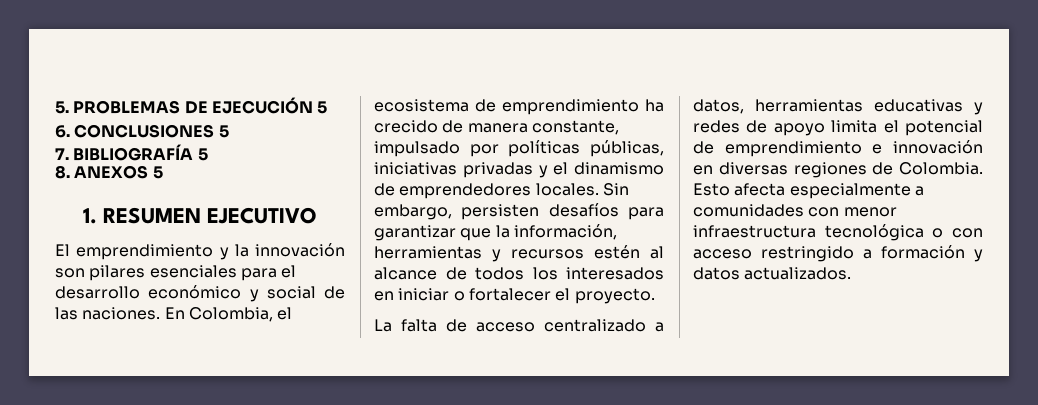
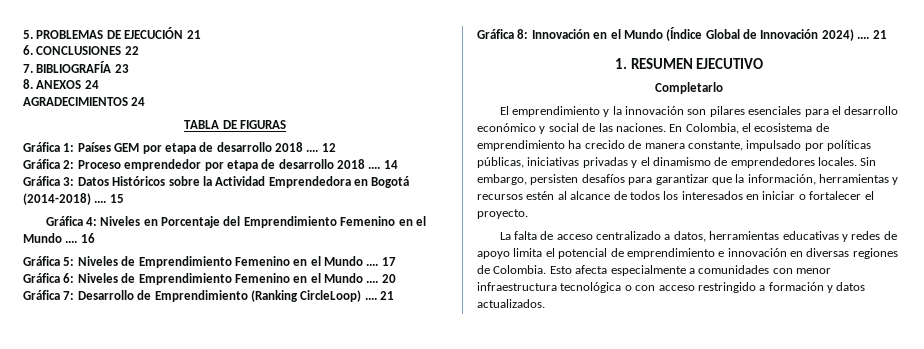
- 5. PROBLEMAS DE EJECUCIÓN 5
+ 5. PROBLEMAS DE EJECUCIÓN 21
- 6. CONCLUSIONES 5
+ 6. CONCLUSIONES 22
- 7. BIBLIOGRAFÍA 5
+ 7. BIBLIOGRAFÍA 23
- 8. ANEXOS 5
+ 8. ANEXOS 24
+ AGRADECIMIENTOS 24
+ TABLA DE FIGURAS
+ Gráfica 1: Países GEM por etapa de desarrollo 2018 .... 12
+ Gráfica 2: Proceso emprendedor por etapa de desarrollo 2018 .... 14
+ Gráfica 3: Datos Históricos sobre la Actividad Emprendedora en Bogotá (2014-2018) .... 15
+ Gráfica 4: Niveles en Porcentaje del Emprendimiento Femenino en el Mundo .... 16
+ Gráfica 5: Niveles de Emprendimiento Femenino en el Mundo .... 17
+ Gráfica 6: Niveles de Emprendimiento Femenino en el Mundo .... 20
+ Gráfica 7: Desarrollo de Emprendimiento (Ranking CircleLoop) .... 21
+ Gráfica 8: Innovación en el Mundo (Índice Global de Innovación 2024) .... 21
+ Completarlo

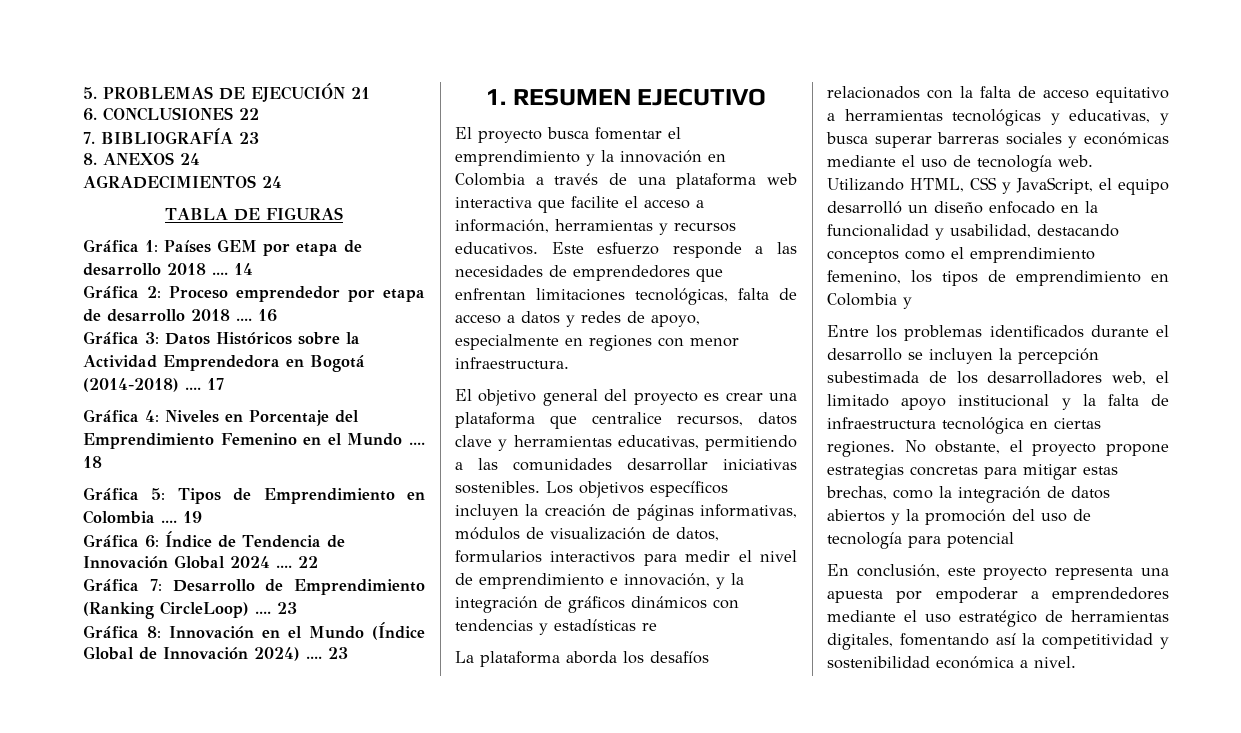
- 12
+ 14
- 14
+ 16
- 15
+ 17
- 16
+ 18
- Gráfica 5: Niveles de Emprendimiento Femenino en el Mundo .... 17
- Gráfica 6: Niveles de Emprendimiento Femenino en el Mundo .... 20
+ Gráfica 5: Tipos de Emprendimiento en Colombia .... 19
+ Gráfica 6: Índice de Tendencia de Innovación Global 2024 .... 22
- Gráfica 7: Desarrollo de Emprendimiento (Ranking CircleLoop) .... 21
+ Gráfica 7: Desarrollo de Emprendimiento (Ranking CircleLoop) .... 23
- Gráfica 8: Innovación en el Mundo (Índice Global de Innovación 2024) .... 21
+ Gráfica 8: Innovación en el Mundo (Índice Global de Innovación 2024) .... 23
- Completarlo
- El emprendimiento y la innovación son pilares esenciales para el desarrollo económico y social de las naciones. En Colombia, el ecosistema de emprendimiento ha crecido de manera constante, impulsado por políticas públicas, iniciativas privadas y el dinamismo de emprendedores locales. Sin embargo, persisten desafíos para garantizar que la información, herramientas y recursos estén al alcance de todos los interesados en iniciar o fortalecer el proyecto.
- La falta de acceso centralizado a datos, herramientas educativas y redes de apoyo limita el potencial de emprendimiento e innovación en diversas regiones de Colombia. Esto afecta especialmente a comunidades con menor infraestructura tecnológica o con acceso restringido a formación y datos actualizados.
+ El proyecto busca fomentar el emprendimiento y la innovación en Colombia a través de una plataforma web interactiva que facilite el acceso a información, herramientas y recursos educativos. Este esfuerzo responde a las necesidades de emprendedores que enfrentan limitaciones tecnológicas, falta de acceso a datos y redes de apoyo, especialmente en regiones con menor infraestructura.
+ El objetivo general del proyecto es crear una plataforma que centralice recursos, datos clave y herramientas educativas, permitiendo a las comunidades desarrollar iniciativas sostenibles. Los objetivos específicos incluyen la creación de páginas informativas, módulos de visualización de datos, formularios interactivos para medir el nivel de emprendimiento e innovación, y la integración de gráficos dinámicos con tendencias y estadísticas re
+ La plataforma aborda los desafíos relacionados con la falta de acceso equitativo a herramientas tecnológicas y educativas, y busca superar barreras sociales y económicas mediante el uso de tecnología web. Utilizando HTML, CSS y JavaScript, el equipo desarrolló un diseño enfocado en la funcionalidad y usabilidad, destacando conceptos como el emprendimiento femenino, los tipos de emprendimiento en Colombia y
+ Entre los problemas identificados durante el desarrollo se incluyen la percepción subestimada de los desarrolladores web, el limitado apoyo institucional y la falta de infraestructura tecnológica en ciertas regiones. No obstante, el proyecto propone estrategias concretas para mitigar estas brechas, como la integración de datos abiertos y la promoción del uso de tecnología para potencial
+ En conclusión, este proyecto representa una apuesta por empoderar a emprendedores mediante el uso estratégico de herramientas digitales, fomentando así la competitividad y sostenibilidad económica a nivel.

